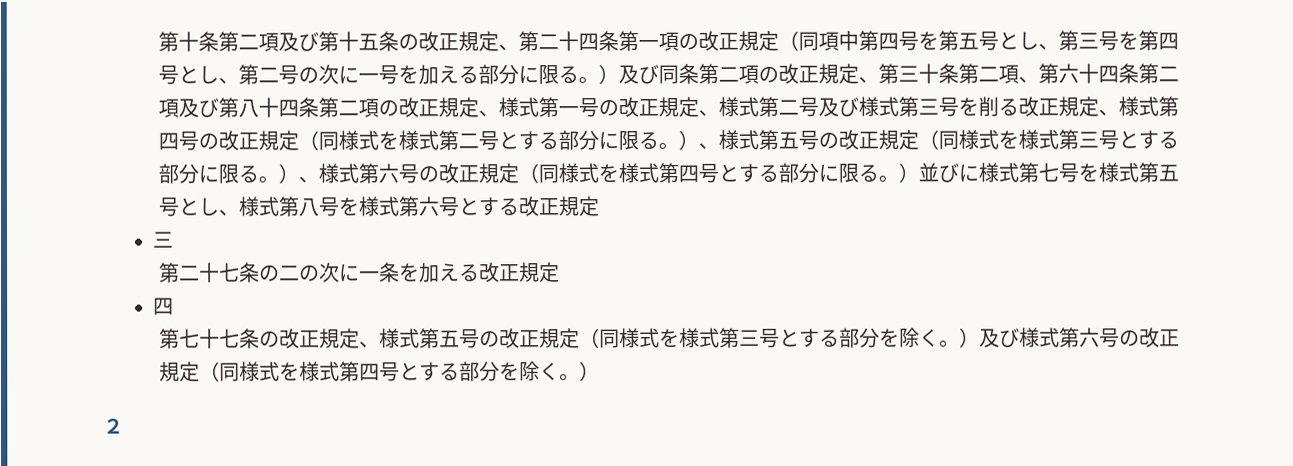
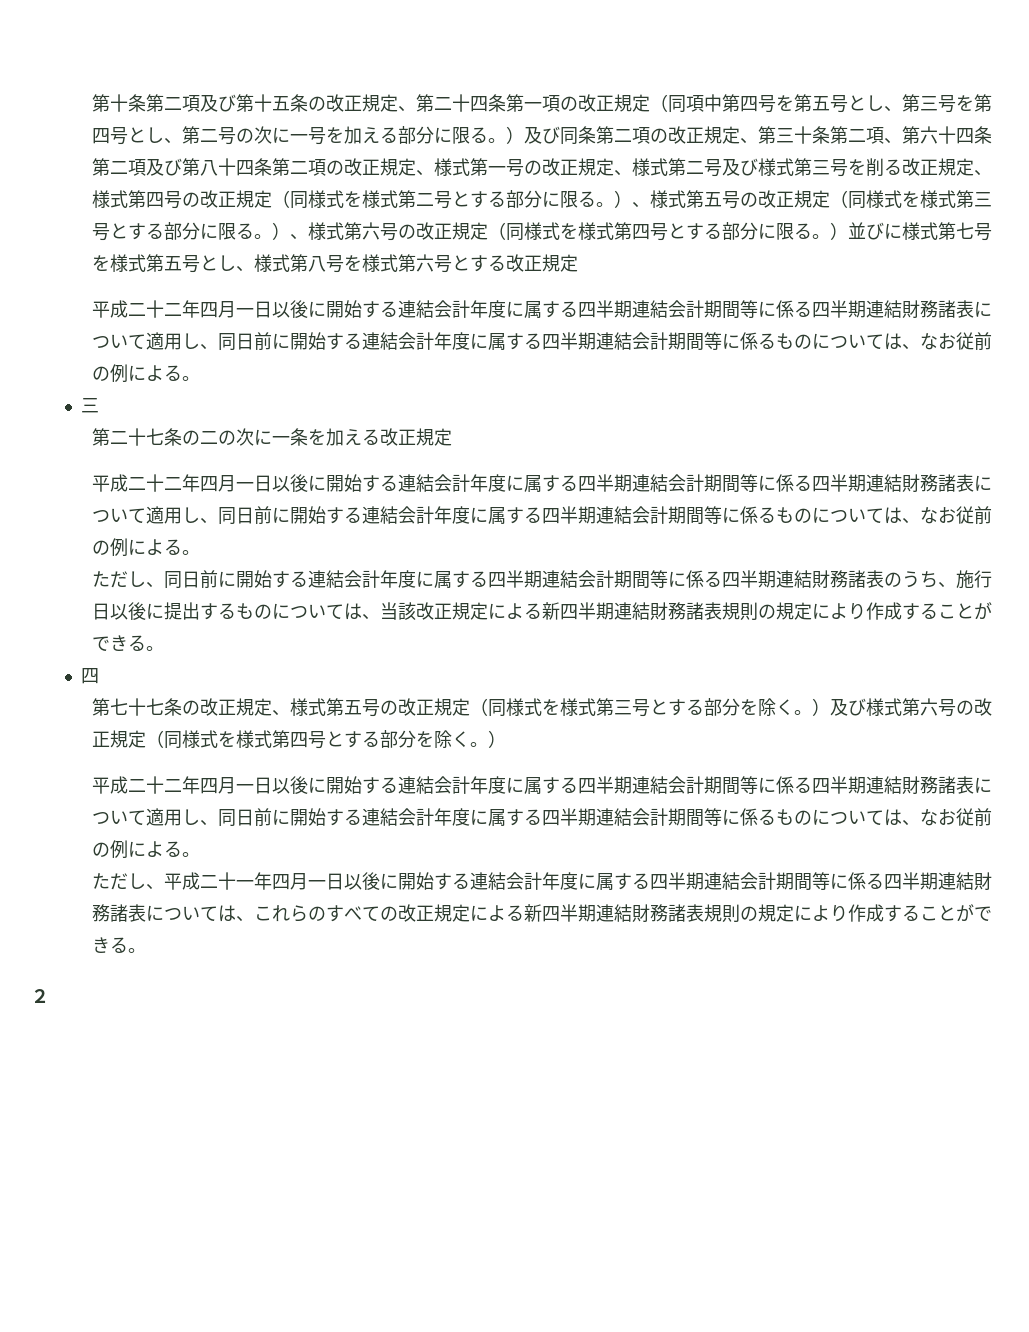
  第十条第二項及び第十五条の改正規定、第二十四条第一項の改正規定（同項中第四号を第五号とし、第三号を第四号とし、第二号の次に一号を加える部分に限る。）及び同条第二項の改正規定、第三十条第二項、第六十四条第二項及び第八十四条第二項の改正規定、様式第一号の改正規定、様式第二号及び様式第三号を削る改正規定、様式第四号の改正規定（同様式を様式第二号とする部分に限る。）、様式第五号の改正規定（同様式を様式第三号とする部分に限る。）、様式第六号の改正規定（同様式を様式第四号とする部分に限る。）並びに様式第七号を様式第五号とし、様式第八号を様式第六号とする改正規定
+ 平成二十二年四月一日以後に開始する連結会計年度に属する四半期連結会計期間等に係る四半期連結財務諸表について適用し、同日前に開始する連結会計年度に属する四半期連結会計期間等に係るものについては、なお従前の例による。
  第二十七条の二の次に一条を加える改正規定
+ 平成二十二年四月一日以後に開始する連結会計年度に属する四半期連結会計期間等に係る四半期連結財務諸表について適用し、同日前に開始する連結会計年度に属する四半期連結会計期間等に係るものについては、なお従前の例による。
+ ただし、同日前に開始する連結会計年度に属する四半期連結会計期間等に係る四半期連結財務諸表のうち、施行日以後に提出するものについては、当該改正規定による新四半期連結財務諸表規則の規定により作成することができる。
  第七十七条の改正規定、様式第五号の改正規定（同様式を様式第三号とする部分を除く。）及び様式第六号の改正規定（同様式を様式第四号とする部分を除く。）
+ 平成二十二年四月一日以後に開始する連結会計年度に属する四半期連結会計期間等に係る四半期連結財務諸表について適用し、同日前に開始する連結会計年度に属する四半期連結会計期間等に係るものについては、なお従前の例による。
+ ただし、平成二十一年四月一日以後に開始する連結会計年度に属する四半期連結会計期間等に係る四半期連結財務諸表については、これらのすべての改正規定による新四半期連結財務諸表規則の規定により作成することができる。

